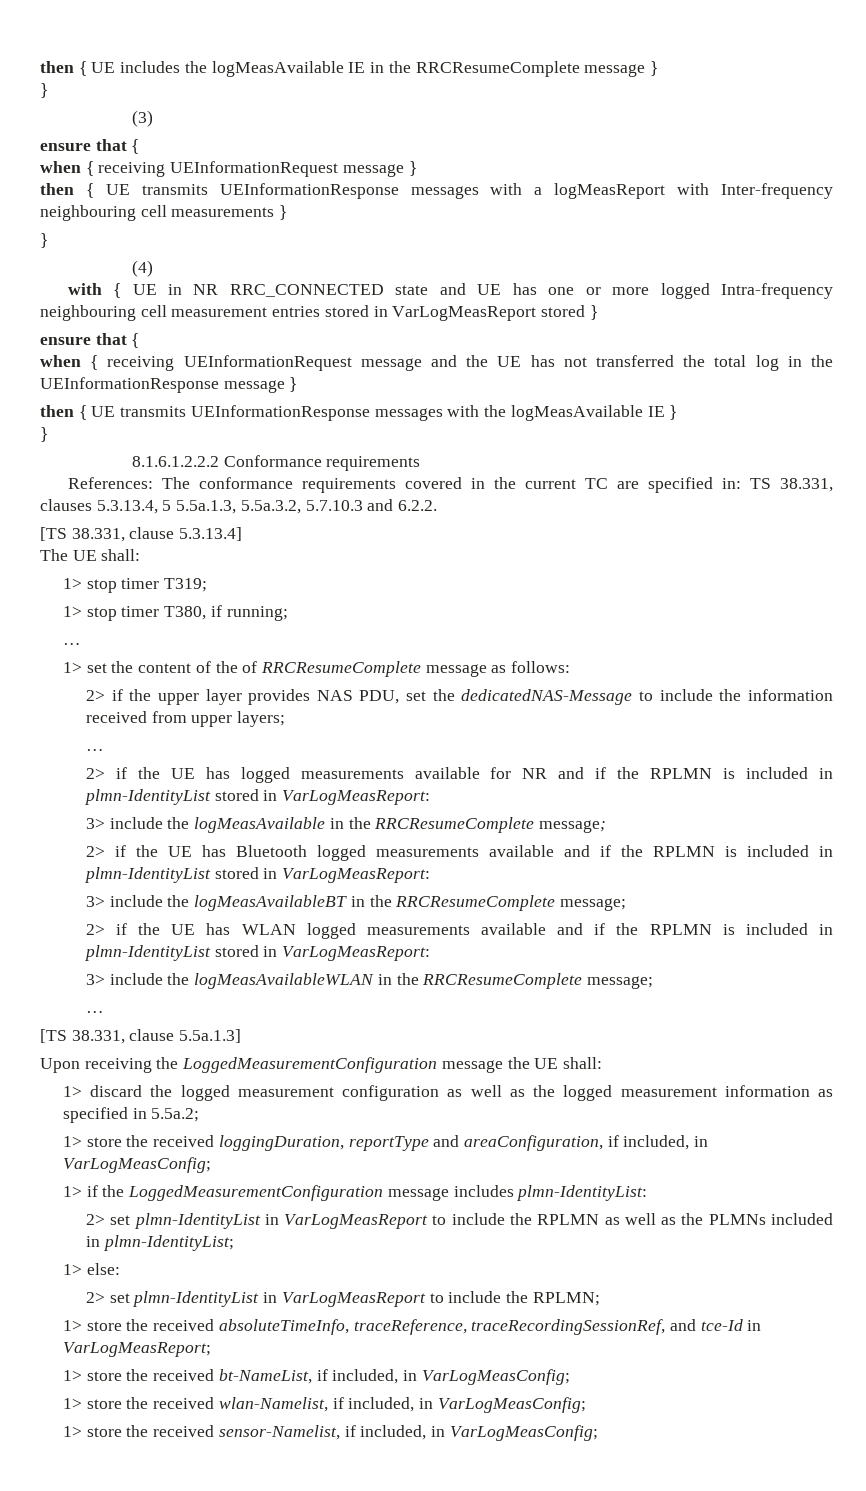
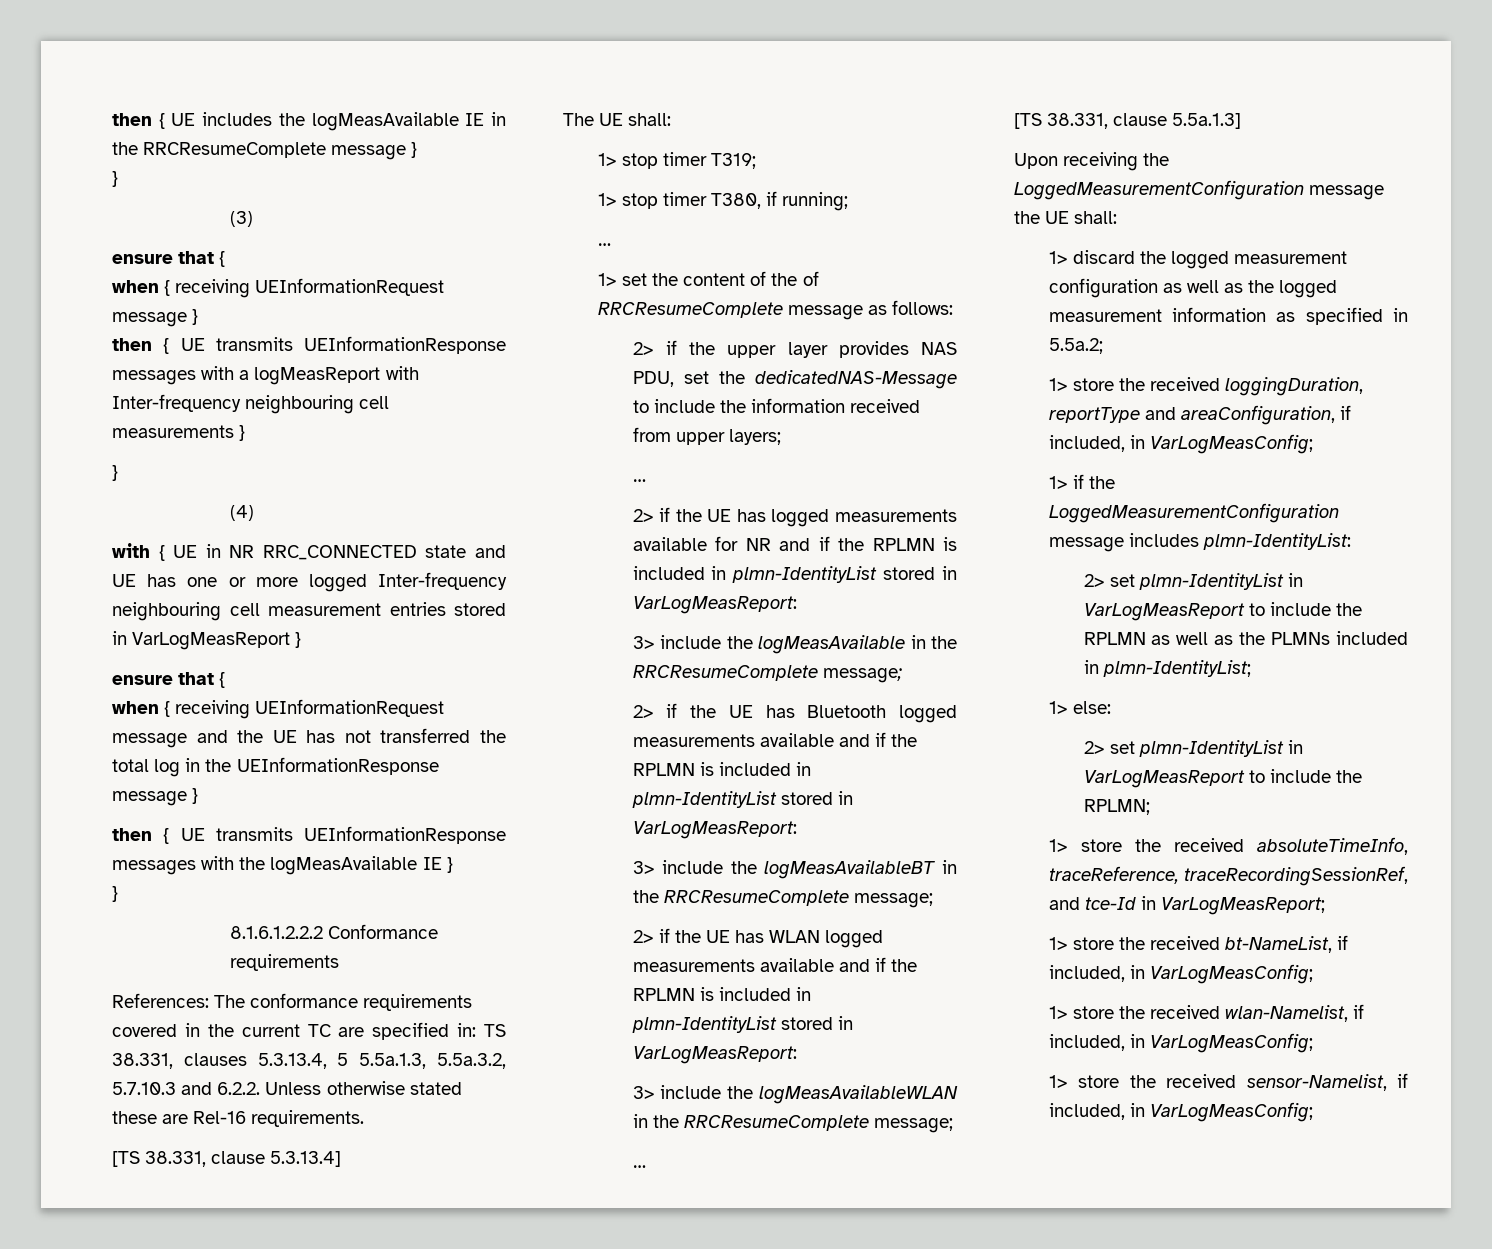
- with { UE in NR RRC_CONNECTED state and UE has one or more logged Intra-frequency neighbouring cell measurement entries stored in VarLogMeasReport stored }
+ with { UE in NR RRC_CONNECTED state and UE has one or more logged Inter-frequency neighbouring cell measurement entries stored in VarLogMeasReport }
- References: The conformance requirements covered in the current TC are specified in: TS 38.331, clauses 5.3.13.4, 5 5.5a.1.3, 5.5a.3.2, 5.7.10.3 and 6.2.2.
+ References: The conformance requirements covered in the current TC are specified in: TS 38.331, clauses 5.3.13.4, 5 5.5a.1.3, 5.5a.3.2, 5.7.10.3 and 6.2.2. Unless otherwise stated these are Rel-16 requirements.

